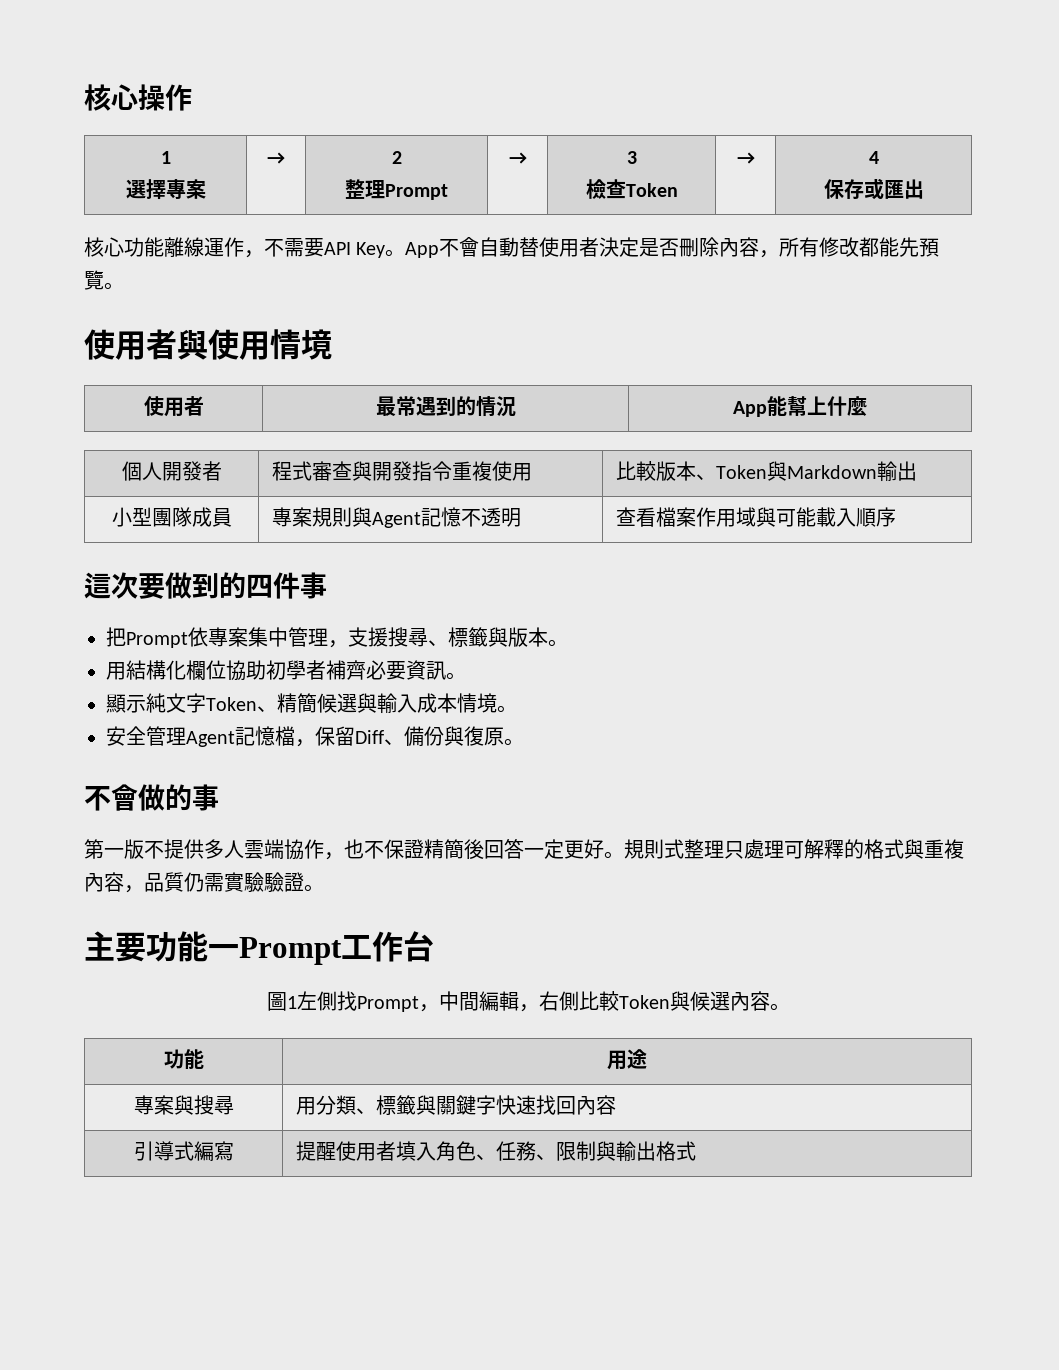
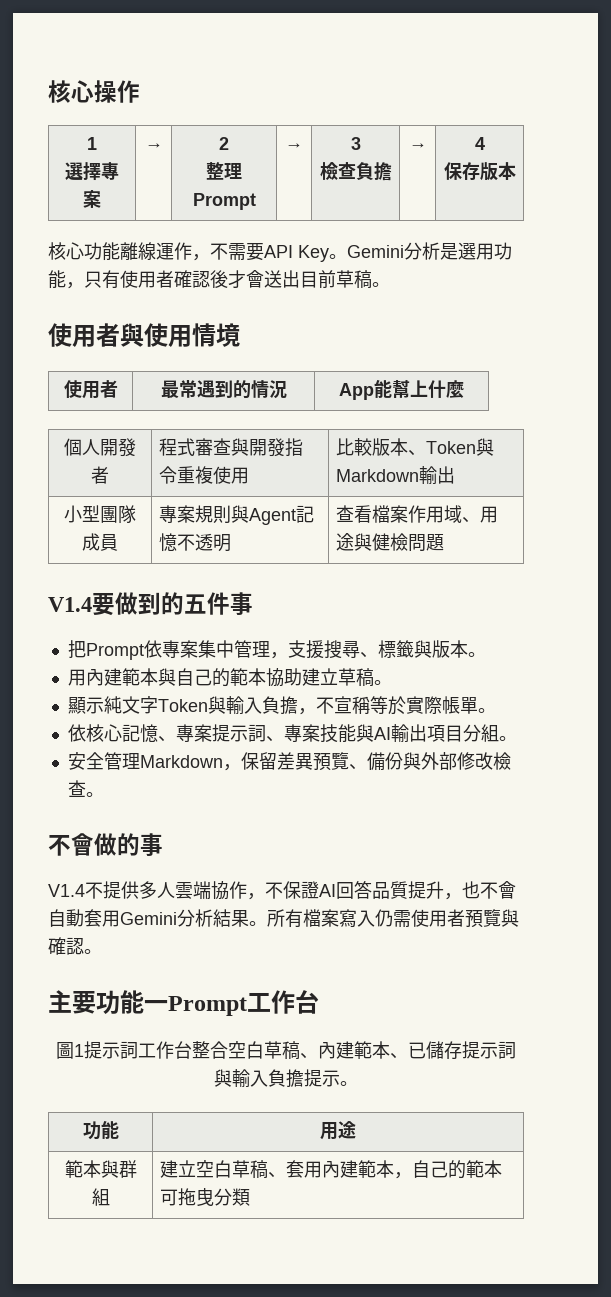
  核心操作
  1
  選擇專案 | → | 2
  整理Prompt | → | 3
- 檢查Token | → | 4
- 保存或匯出
+ 檢查負擔 | → | 4
+ 保存版本
- App不會自動替使用者決定是否刪除內容，所有修改都能先預覽。
+ Gemini分析是選用功能，只有使用者確認後才會送出目前草稿。
- 小型團隊成員 | 專案規則與Agent記憶不透明 | 查看檔案作用域與可能載入順序
- 這次要做到的四件事
+ 小型團隊成員 | 專案規則與Agent記憶不透明 | 查看檔案作用域、用途與健檢問題
+ V1.4要做到的五件事
- 用結構化欄位協助初學者補齊必要資訊。
- 顯示純文字Token、精簡候選與輸入成本情境。
- 安全管理Agent記憶檔，保留Diff、備份與復原。
+ 用內建範本與自己的範本協助建立草稿。
+ 顯示純文字Token與輸入負擔，不宣稱等於實際帳單。
+ 依核心記憶、專案提示詞、專案技能與AI輸出項目分組。
+ 安全管理Markdown，保留差異預覽、備份與外部修改檢查。
- 第一版不提供多人雲端協作，也不保證精簡後回答一定更好。規則式整理只處理可解釋的格式與重複內容，品質仍需實驗驗證。
+ V1.4不提供多人雲端協作，不保證AI回答品質提升，也不會自動套用Gemini分析結果。所有檔案寫入仍需使用者預覽與確認。
- 圖1左側找Prompt，中間編輯，右側比較Token與候選內容。
+ 圖1提示詞工作台整合空白草稿、內建範本、已儲存提示詞與輸入負擔提示。
  功能 | 用途
- 專案與搜尋 | 用分類、標籤與關鍵字快速找回內容
- 引導式編寫 | 提醒使用者填入角色、任務、限制與輸出格式
+ 範本與群組 | 建立空白草稿、套用內建範本，自己的範本可拖曳分類

